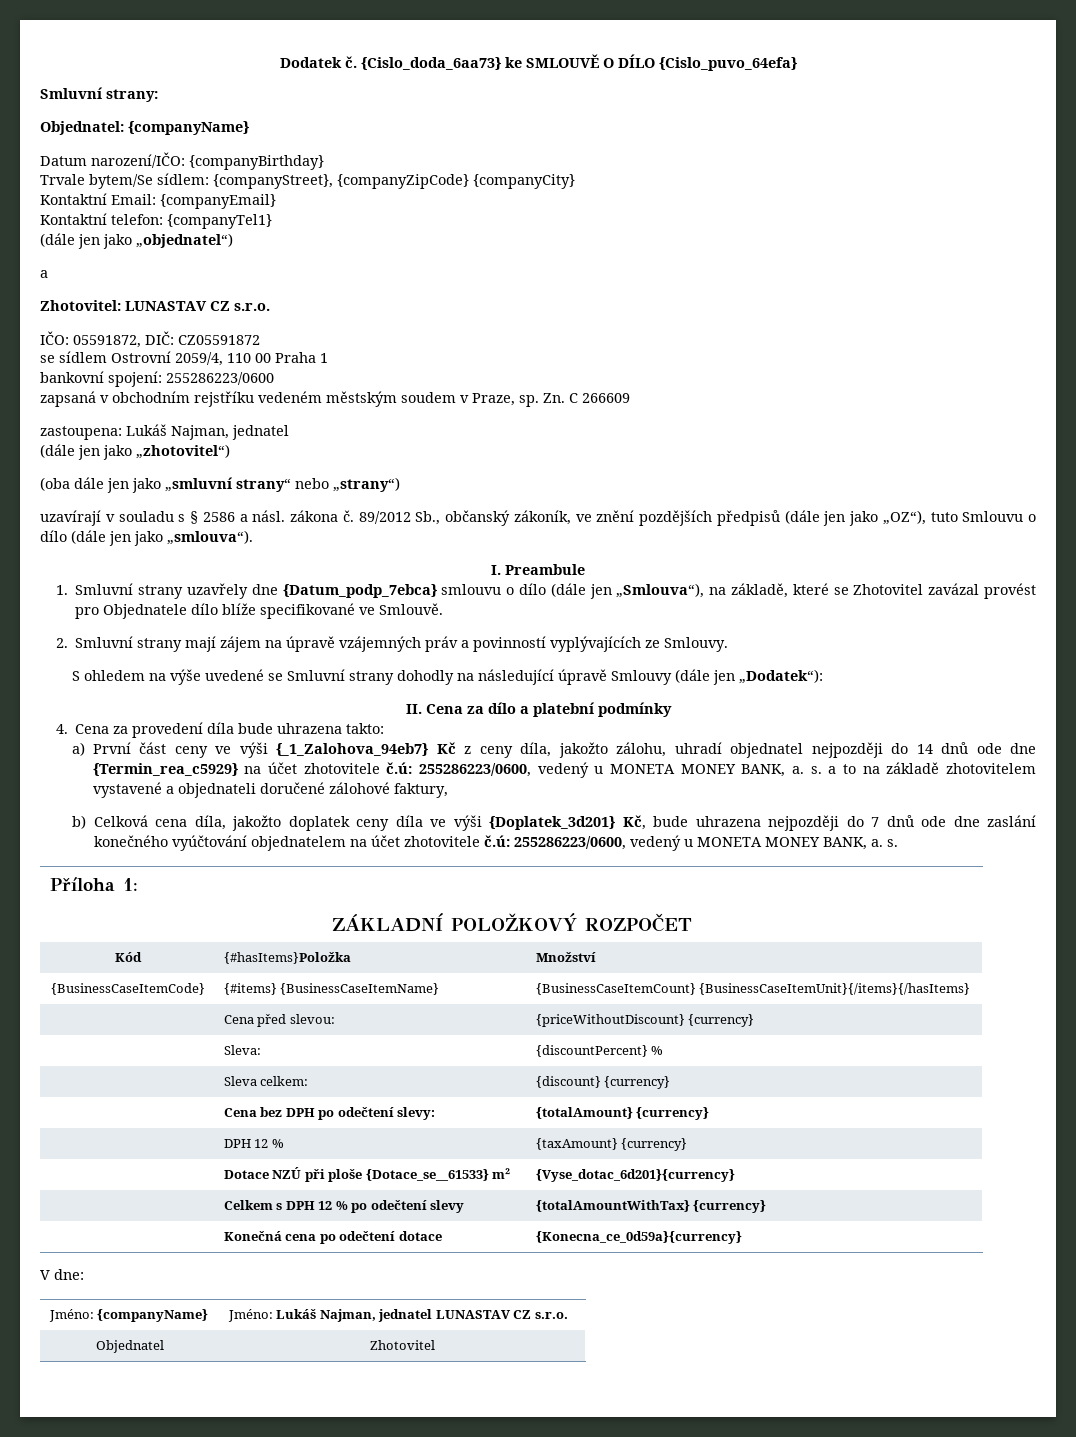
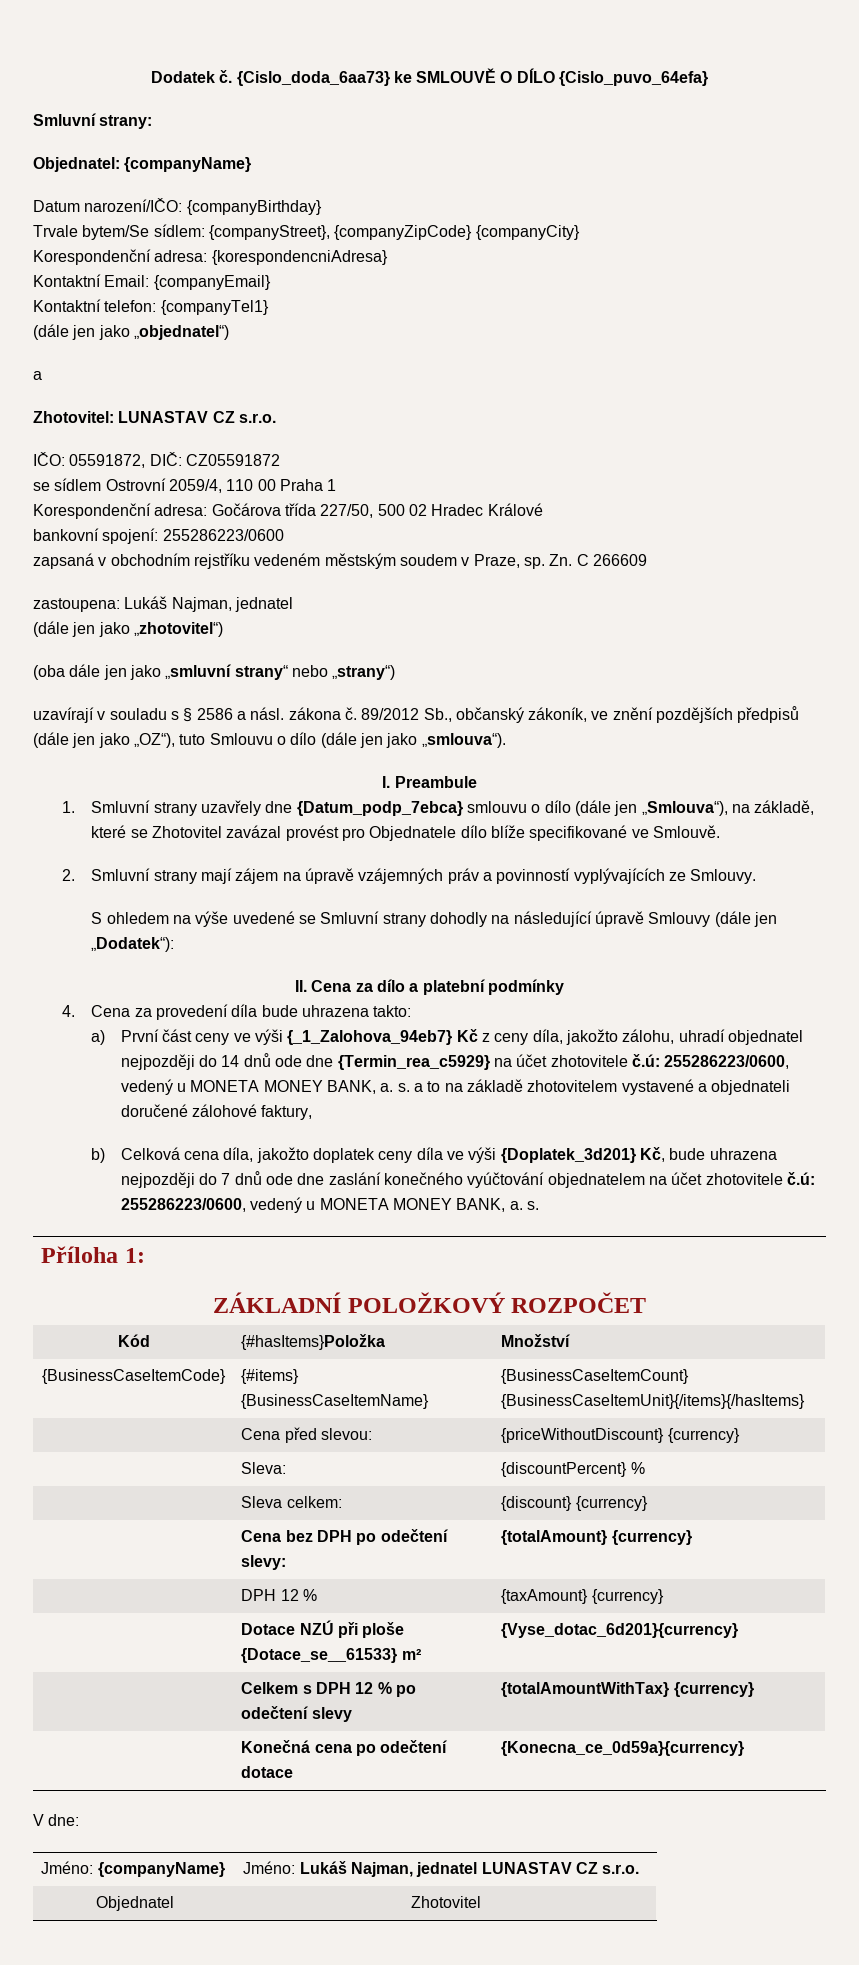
+ Korespondenční adresa: {korespondencniAdresa}
+ Korespondenční adresa: Gočárova třída 227/50, 500 02 Hradec Králové

